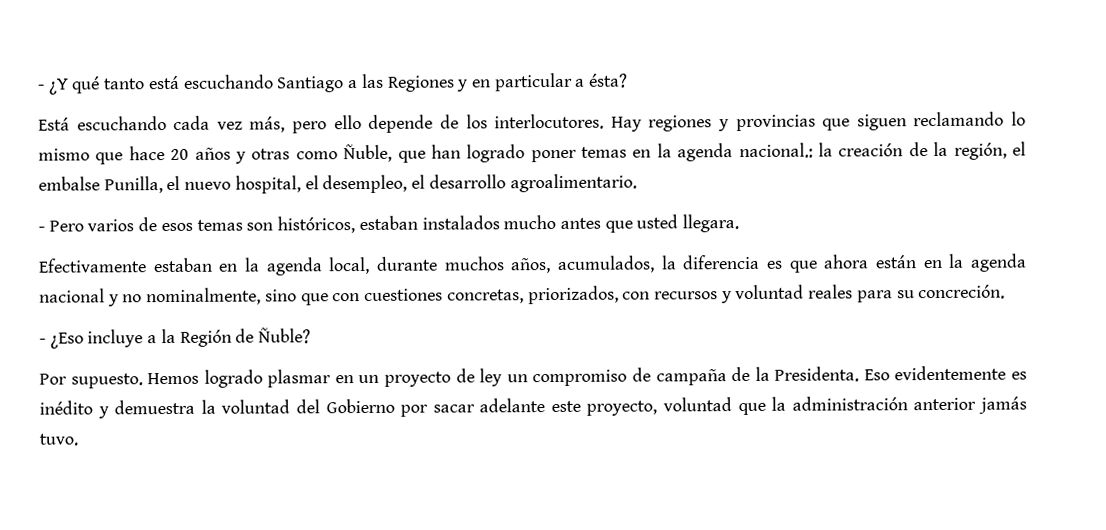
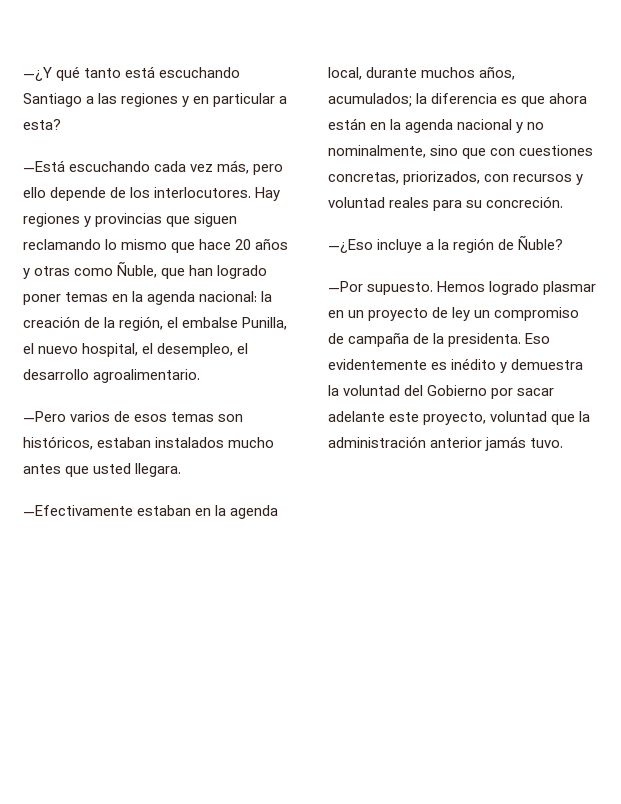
- - ¿Y qué tanto está escuchando Santiago a las Regiones y en particular a ésta?
- Está escuchando cada vez más, pero ello depende de los interlocutores.
+ —¿Y qué tanto está escuchando Santiago a las regiones y en particular a esta?
+ —Está escuchando cada vez más, pero ello depende de los interlocutores.
- Hay regiones y provincias que siguen reclamando lo mismo que hace 20 años y otras como Ñuble, que han logrado poner temas en la agenda nacional.: la creación de la región, el embalse Punilla, el nuevo hospital, el desempleo, el desarrollo agroalimentario.
+ Hay regiones y provincias que siguen reclamando lo mismo que hace 20 años y otras como Ñuble, que han logrado poner temas en la agenda nacional: la creación de la región, el embalse Punilla, el nuevo hospital, el desempleo, el desarrollo agroalimentario.
- - Pero varios de esos temas son históricos, estaban instalados mucho antes que usted llegara.
+ —Pero varios de esos temas son históricos, estaban instalados mucho antes que usted llegara.
- Efectivamente estaban en la agenda local, durante muchos años, acumulados, la diferencia es que ahora están en la agenda nacional y no nominalmente, sino que con cuestiones concretas, priorizados, con recursos y voluntad reales para su concreción.
+ —Efectivamente estaban en la agenda local, durante muchos años, acumulados; la diferencia es que ahora están en la agenda nacional y no nominalmente, sino que con cuestiones concretas, priorizados, con recursos y voluntad reales para su concreción.
- - ¿Eso incluye a la Región de Ñuble?
+ —¿Eso incluye a la región de Ñuble?
- Por supuesto.
+ —Por supuesto.
- Hemos logrado plasmar en un proyecto de ley un compromiso de campaña de la Presidenta.
+ Hemos logrado plasmar en un proyecto de ley un compromiso de campaña de la presidenta.

